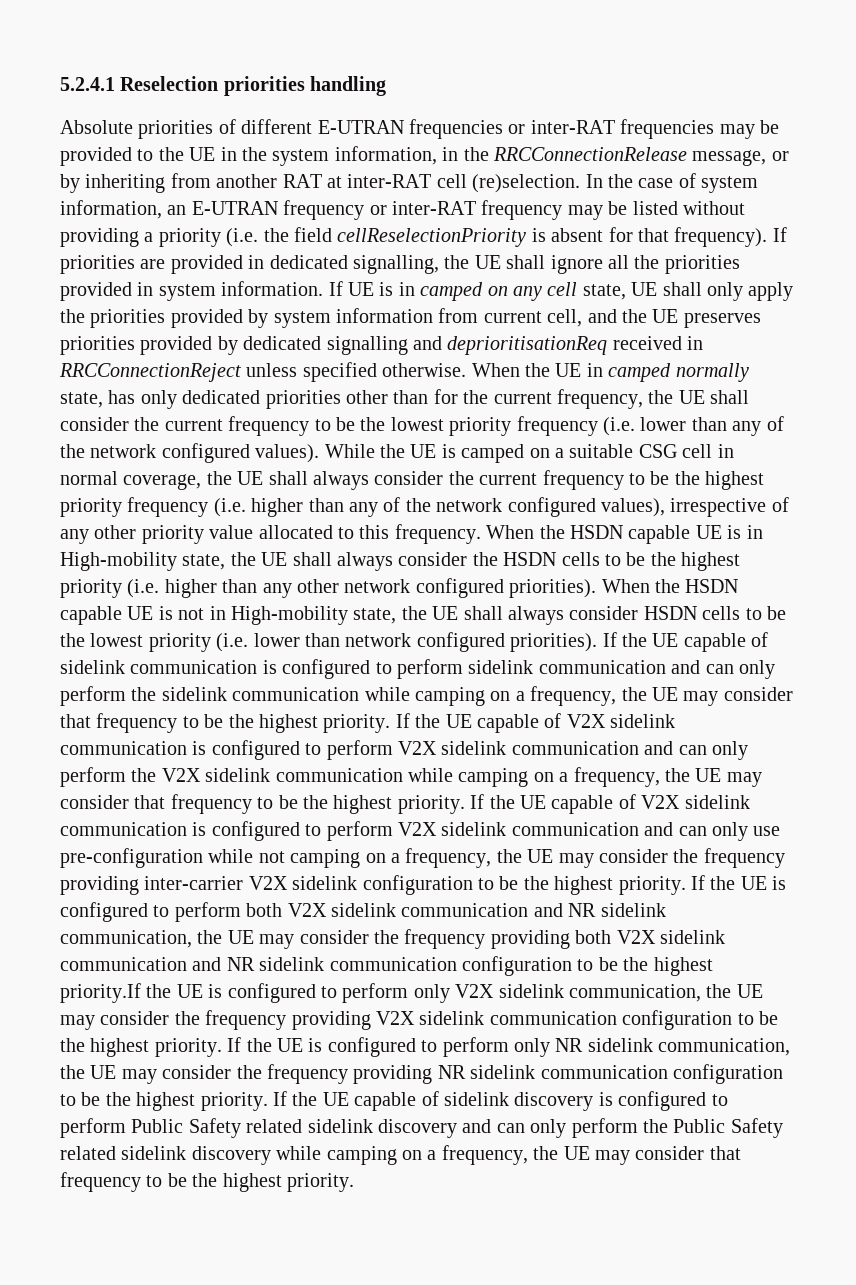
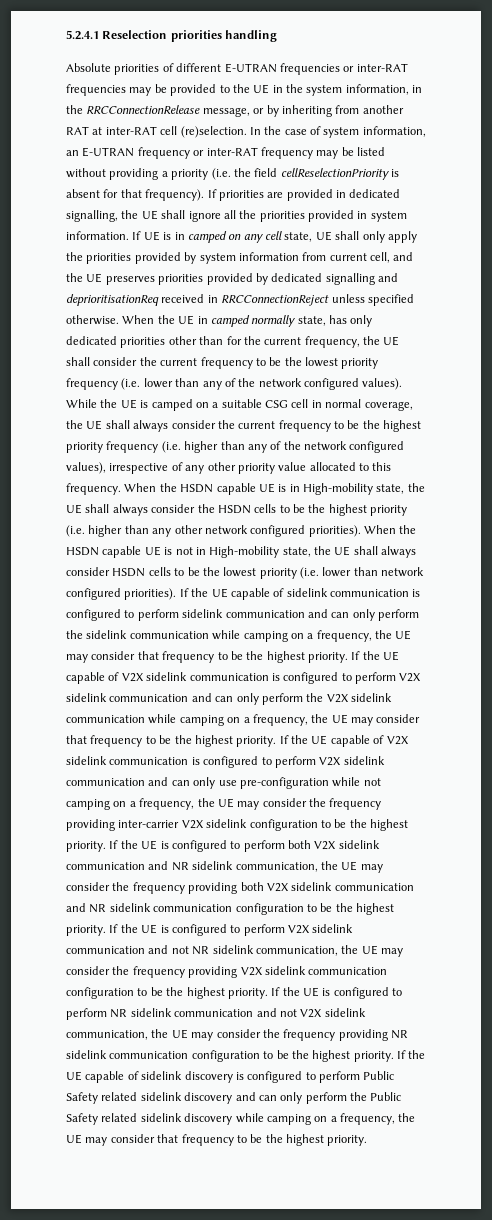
- If the UE is configured to perform both V2X sidelink communication and NR sidelink communication, the UE may consider the frequency providing both V2X sidelink communication and NR sidelink communication configuration to be the highest priority.If the UE is configured to perform only V2X sidelink communication, the UE may consider the frequency providing V2X sidelink communication configuration to be the highest priority.
+ If the UE is configured to perform both V2X sidelink communication and NR sidelink communication, the UE may consider the frequency providing both V2X sidelink communication and NR sidelink communication configuration to be the highest priority. If the UE is configured to perform V2X sidelink communication and not NR sidelink communication, the UE may consider the frequency providing V2X sidelink communication configuration to be the highest priority.
- If the UE is configured to perform only NR sidelink communication, the UE may consider the frequency providing NR sidelink communication configuration to be the highest priority.
+ If the UE is configured to perform NR sidelink communication and not V2X sidelink communication, the UE may consider the frequency providing NR sidelink communication configuration to be the highest priority.

